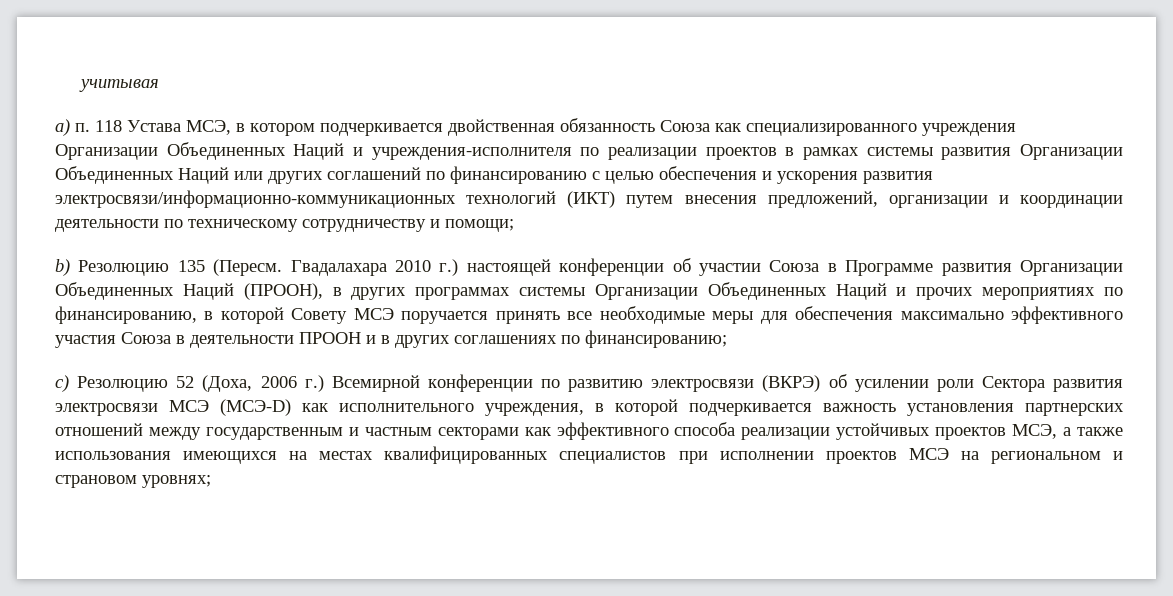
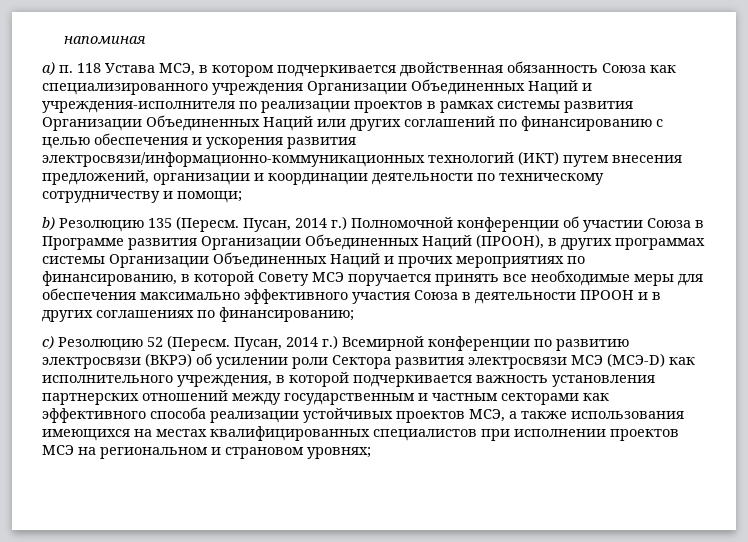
- учитывая
+ напоминая
- Гвадалахара 2010 г.) настоящей конференции об участии Союза в Программе развития Организации Объединенных Наций (ПРООН), в других программах системы Организации Объединенных Наций и прочих мероприятиях по финансированию, в которой Совету МСЭ поручается принять все необходимые меры для обеспечения максимально эффективного участия Союза в деятельности ПРООН и в других соглашениях по финансированию;
+ Пусан, 2014 г.) Полномочной конференции об участии Союза в Программе развития Организации Объединенных Наций (ПРООН), в других программах системы Организации Объединенных Наций и прочих мероприятиях по финансированию, в которой Совету МСЭ поручается принять все необходимые меры для обеспечения максимально эффективного участия Союза в деятельности ПРООН и в других соглашениях по финансированию;
- c) Резолюцию 52 (Доха, 2006 г.) Всемирной конференции по развитию электросвязи (ВКРЭ) об усилении роли Сектора развития электросвязи МСЭ (МСЭ-D) как исполнительного учреждения, в которой подчеркивается важность установления партнерских отношений между государственным и частным секторами как эффективного способа реализации устойчивых проектов МСЭ, а также использования имеющихся на местах квалифицированных специалистов при исполнении проектов МСЭ на региональном и страновом уровнях;
+ c) Резолюцию 52 (Пересм. Пусан, 2014 г.) Всемирной конференции по развитию электросвязи (ВКРЭ) об усилении роли Сектора развития электросвязи МСЭ (МСЭ-D) как исполнительного учреждения, в которой подчеркивается важность установления партнерских отношений между государственным и частным секторами как эффективного способа реализации устойчивых проектов МСЭ, а также использования имеющихся на местах квалифицированных специалистов при исполнении проектов МСЭ на региональном и страновом уровнях;

